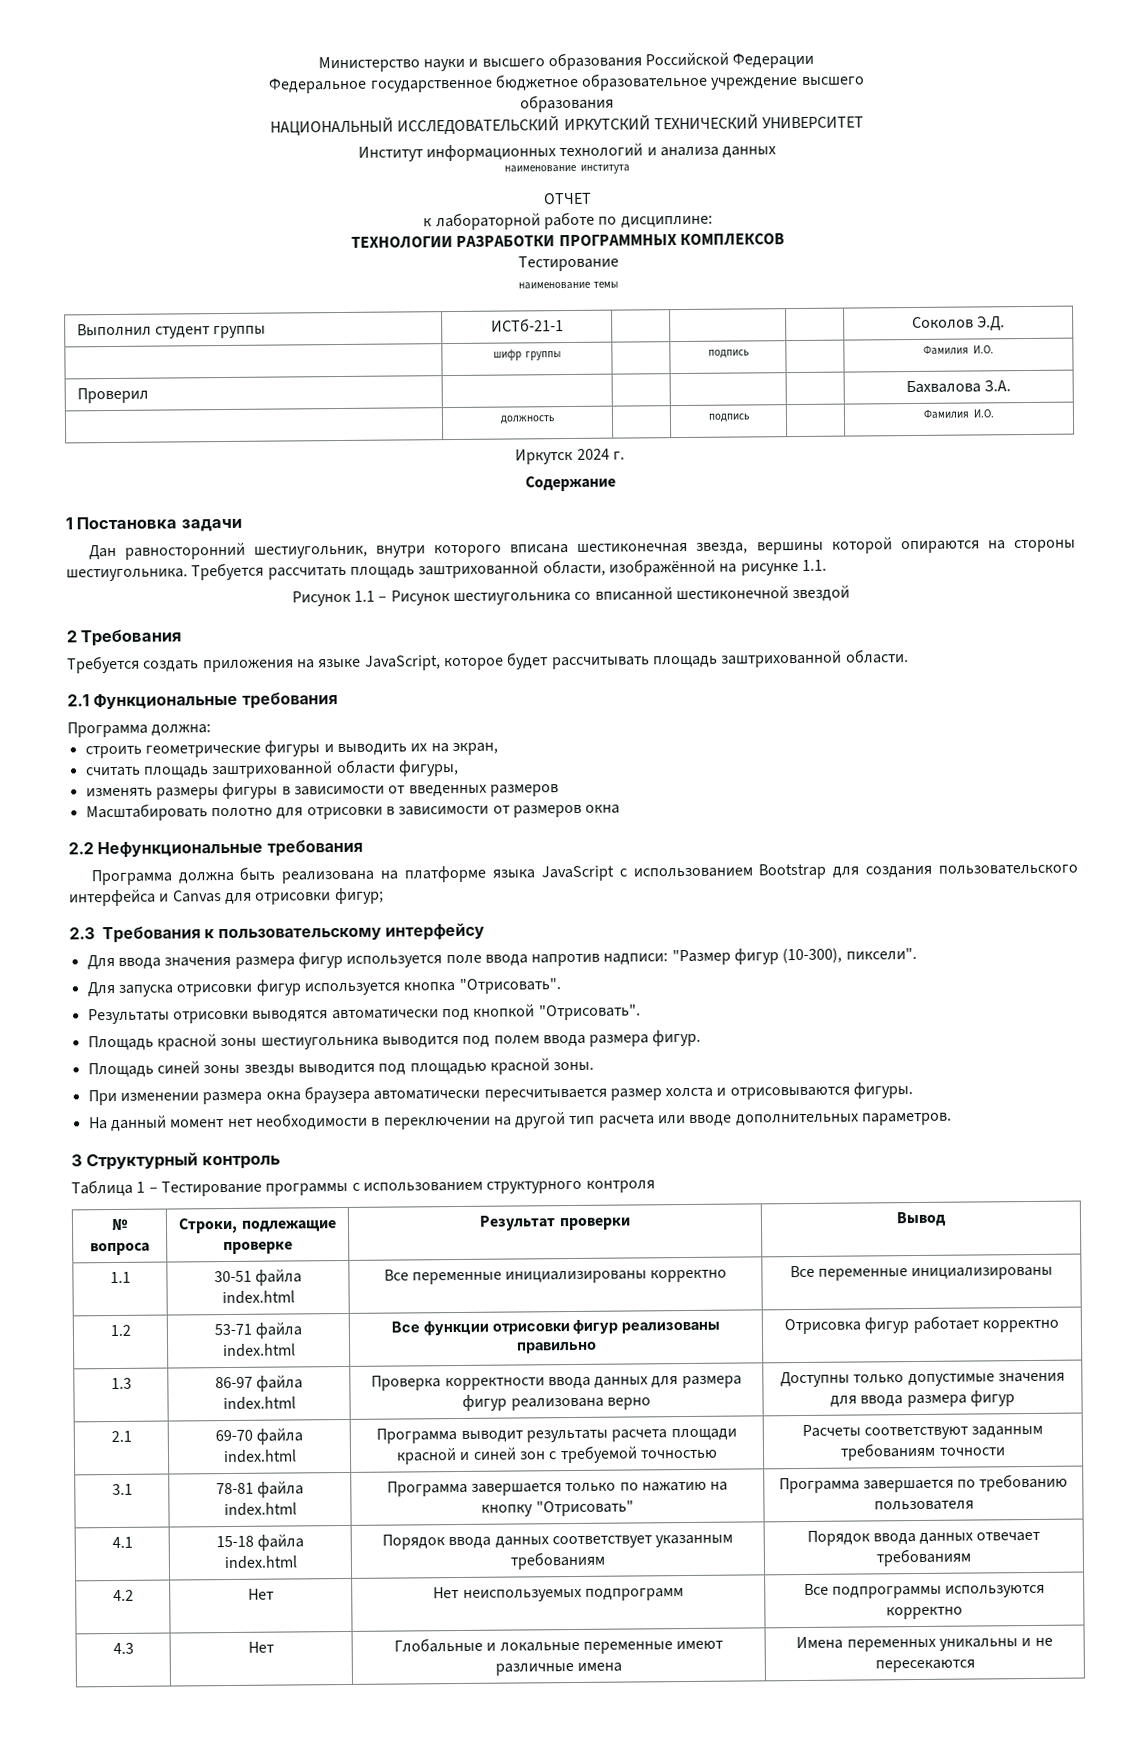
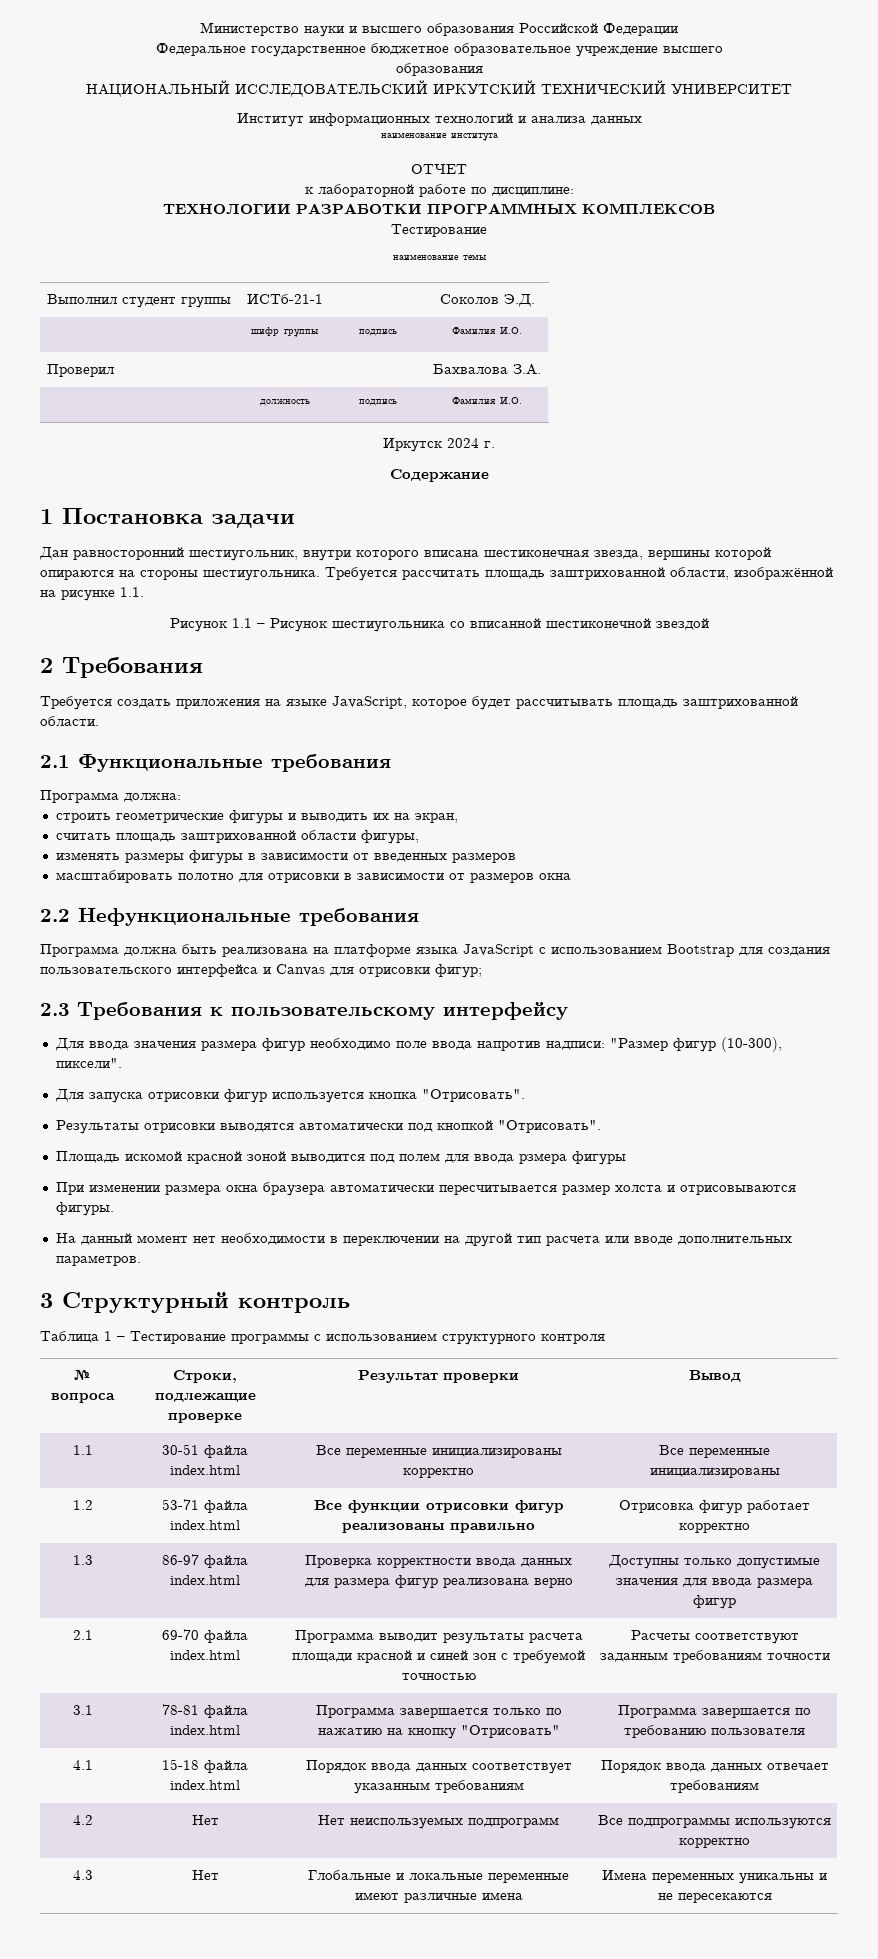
- Масштабировать полотно для отрисовки в зависимости от размеров окна
+ масштабировать полотно для отрисовки в зависимости от размеров окна
- Для ввода значения размера фигур используется поле ввода напротив надписи: "Размер фигур (10-300), пиксели".
+ Для ввода значения размера фигур необходимо поле ввода напротив надписи: "Размер фигур (10-300), пиксели".
- Площадь красной зоны шестиугольника выводится под полем ввода размера фигур.
- Площадь синей зоны звезды выводится под площадью красной зоны.
+ Площадь искомой красной зоной выводится под полем для ввода рзмера фигуры

